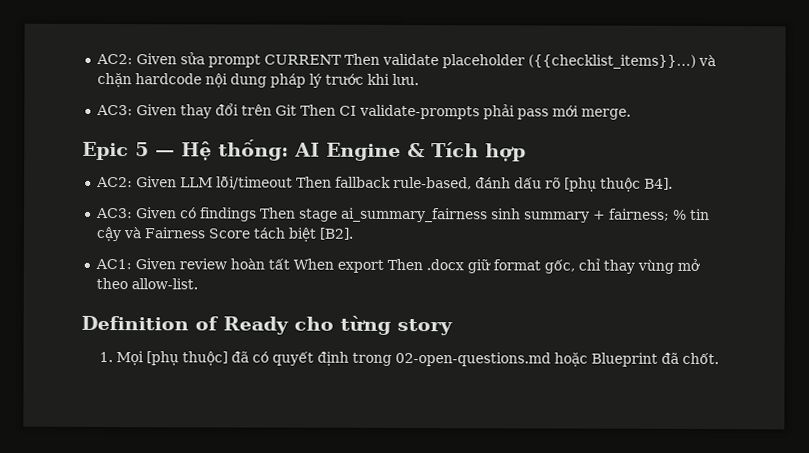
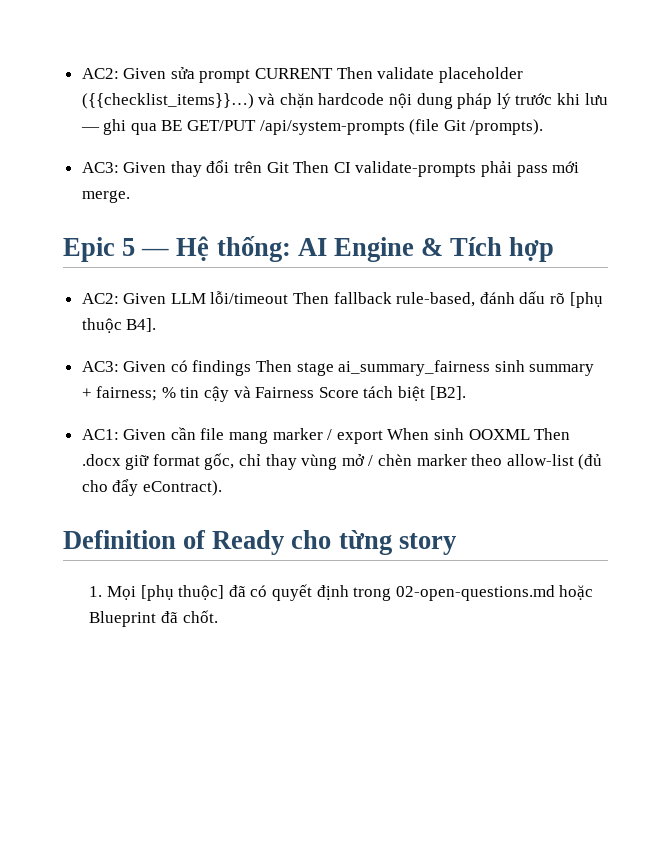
- AC2: Given sửa prompt CURRENT Then validate placeholder ({{checklist_items}}…) và chặn hardcode nội dung pháp lý trước khi lưu.
+ AC2: Given sửa prompt CURRENT Then validate placeholder ({{checklist_items}}…) và chặn hardcode nội dung pháp lý trước khi lưu — ghi qua BE GET/PUT /api/system-prompts (file Git /prompts).
- AC1: Given review hoàn tất When export Then .docx giữ format gốc, chỉ thay vùng mở theo allow-list.
+ AC1: Given cần file mang marker / export When sinh OOXML Then .docx giữ format gốc, chỉ thay vùng mở / chèn marker theo allow-list (đủ cho đẩy eContract).

